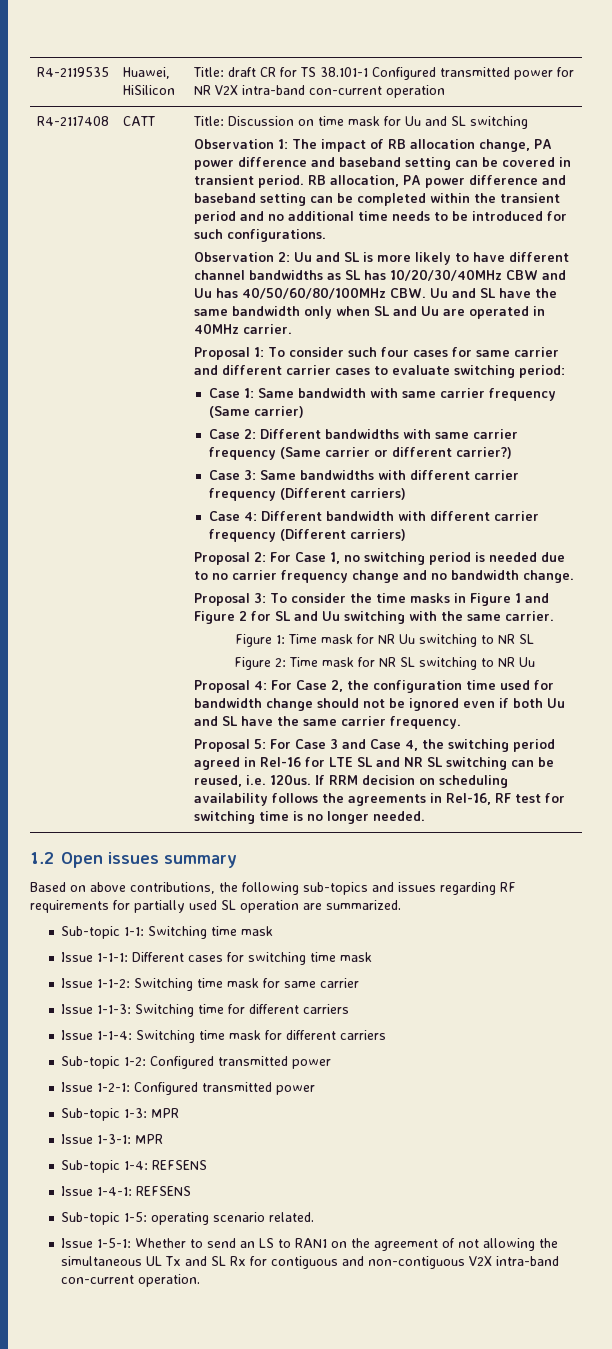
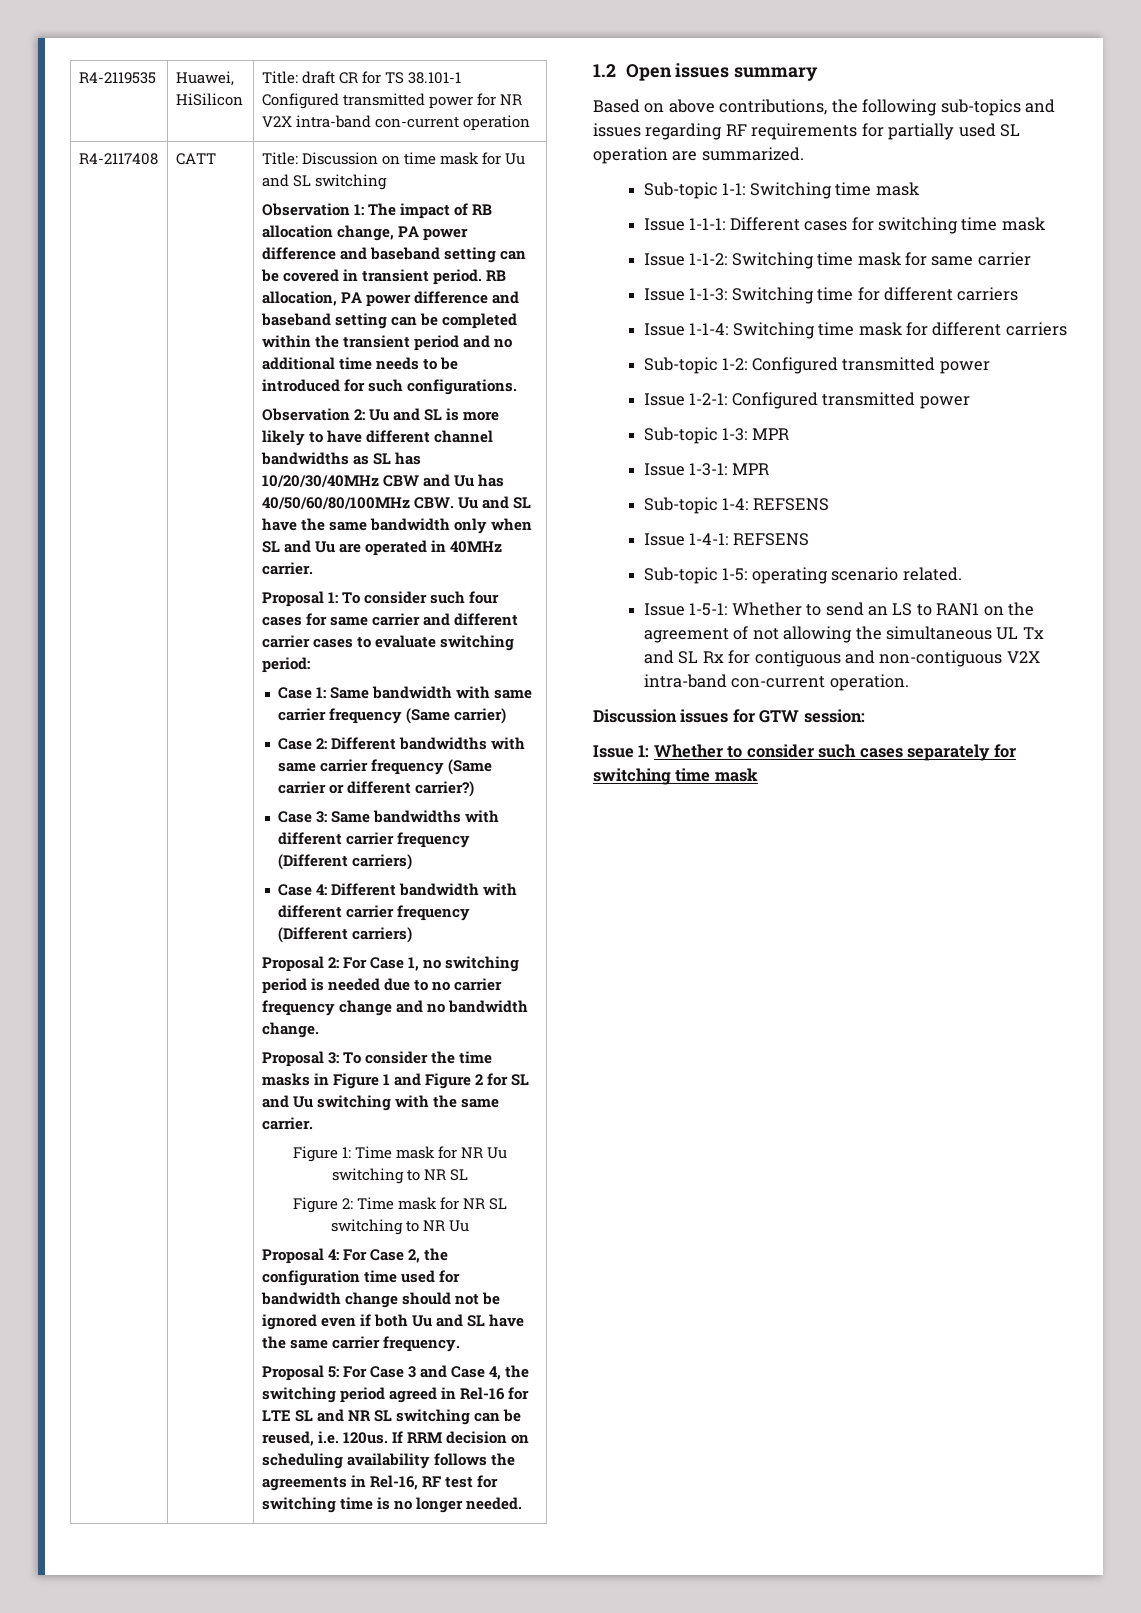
+ Discussion issues for GTW session:
+ Issue 1: Whether to consider such cases separately for switching time mask

